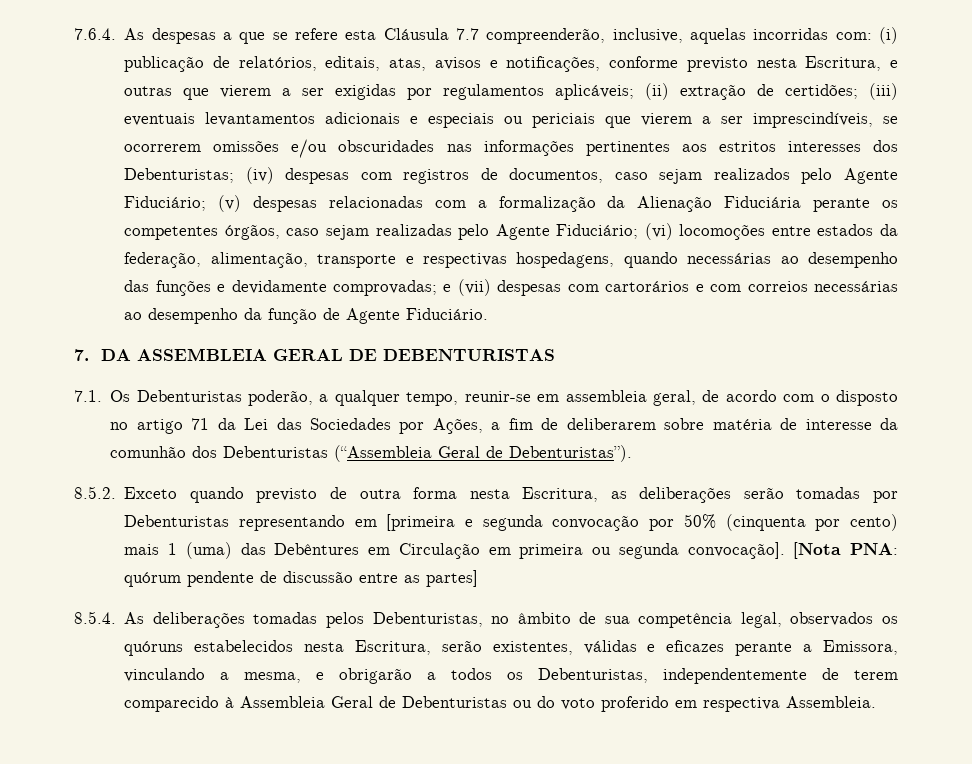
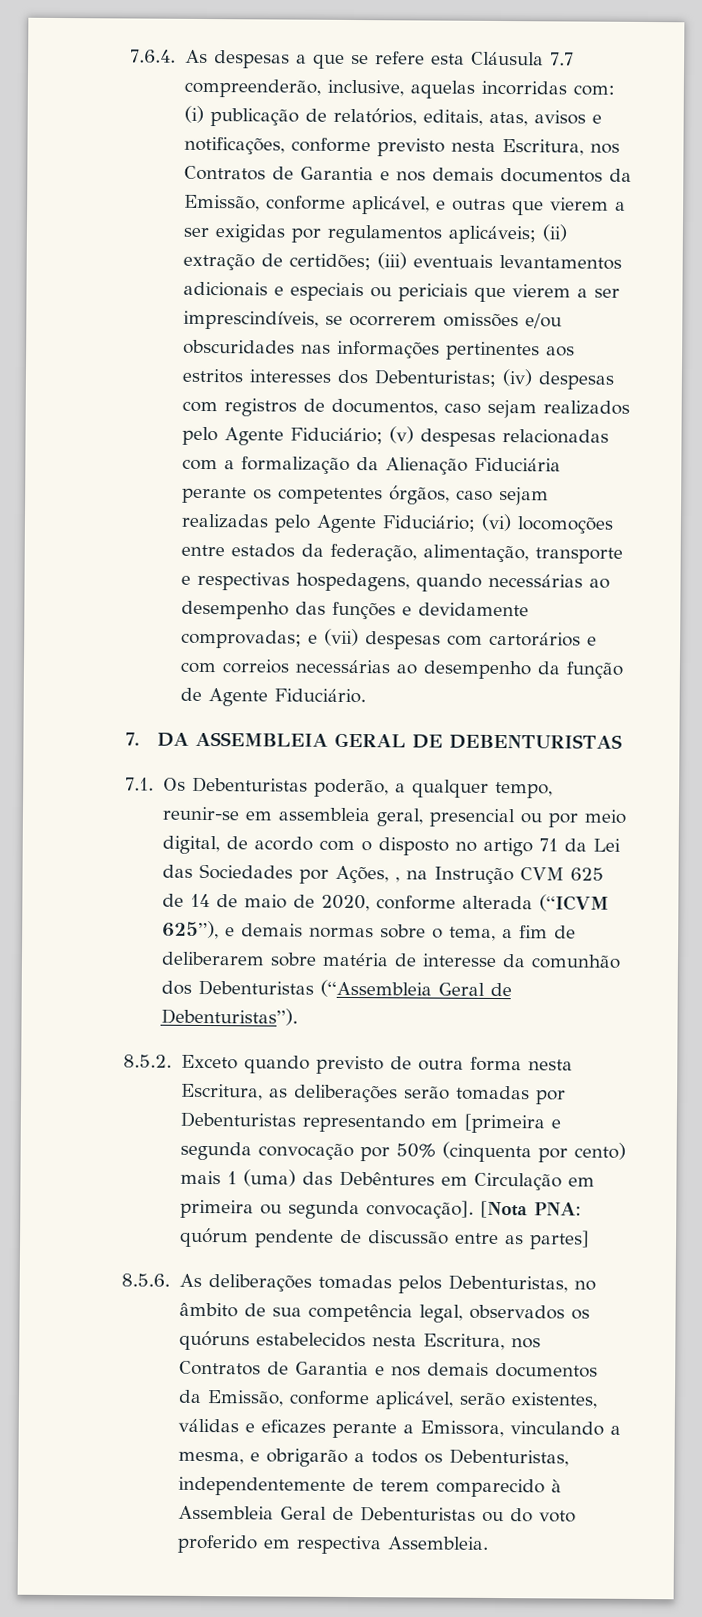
- (i) publicação de relatórios, editais, atas, avisos e notificações, conforme previsto nesta Escritura, e outras que vierem a ser exigidas por regulamentos aplicáveis;
+ (i) publicação de relatórios, editais, atas, avisos e notificações, conforme previsto nesta Escritura, nos Contratos de Garantia e nos demais documentos da Emissão, conforme aplicável, e outras que vierem a ser exigidas por regulamentos aplicáveis;
- 7.1. Os Debenturistas poderão, a qualquer tempo, reunir-se em assembleia geral, de acordo com o disposto no artigo 71 da Lei das Sociedades por Ações, a fim de deliberarem sobre matéria de interesse da comunhão dos Debenturistas (“Assembleia Geral de Debenturistas”).
+ 7.1. Os Debenturistas poderão, a qualquer tempo, reunir-se em assembleia geral, presencial ou por meio digital, de acordo com o disposto no artigo 71 da Lei das Sociedades por Ações, , na Instrução CVM 625 de 14 de maio de 2020, conforme alterada (“ICVM 625”), e demais normas sobre o tema, a fim de deliberarem sobre matéria de interesse da comunhão dos Debenturistas (“Assembleia Geral de Debenturistas”).
- 8.5.4. As deliberações tomadas pelos Debenturistas, no âmbito de sua competência legal, observados os quóruns estabelecidos nesta Escritura, serão existentes, válidas e eficazes perante a Emissora, vinculando a mesma, e obrigarão a todos os Debenturistas, independentemente de terem comparecido à Assembleia Geral de Debenturistas ou do voto proferido em respectiva Assembleia.
+ 8.5.6. As deliberações tomadas pelos Debenturistas, no âmbito de sua competência legal, observados os quóruns estabelecidos nesta Escritura, nos Contratos de Garantia e nos demais documentos da Emissão, conforme aplicável, serão existentes, válidas e eficazes perante a Emissora, vinculando a mesma, e obrigarão a todos os Debenturistas, independentemente de terem comparecido à Assembleia Geral de Debenturistas ou do voto proferido em respectiva Assembleia.

